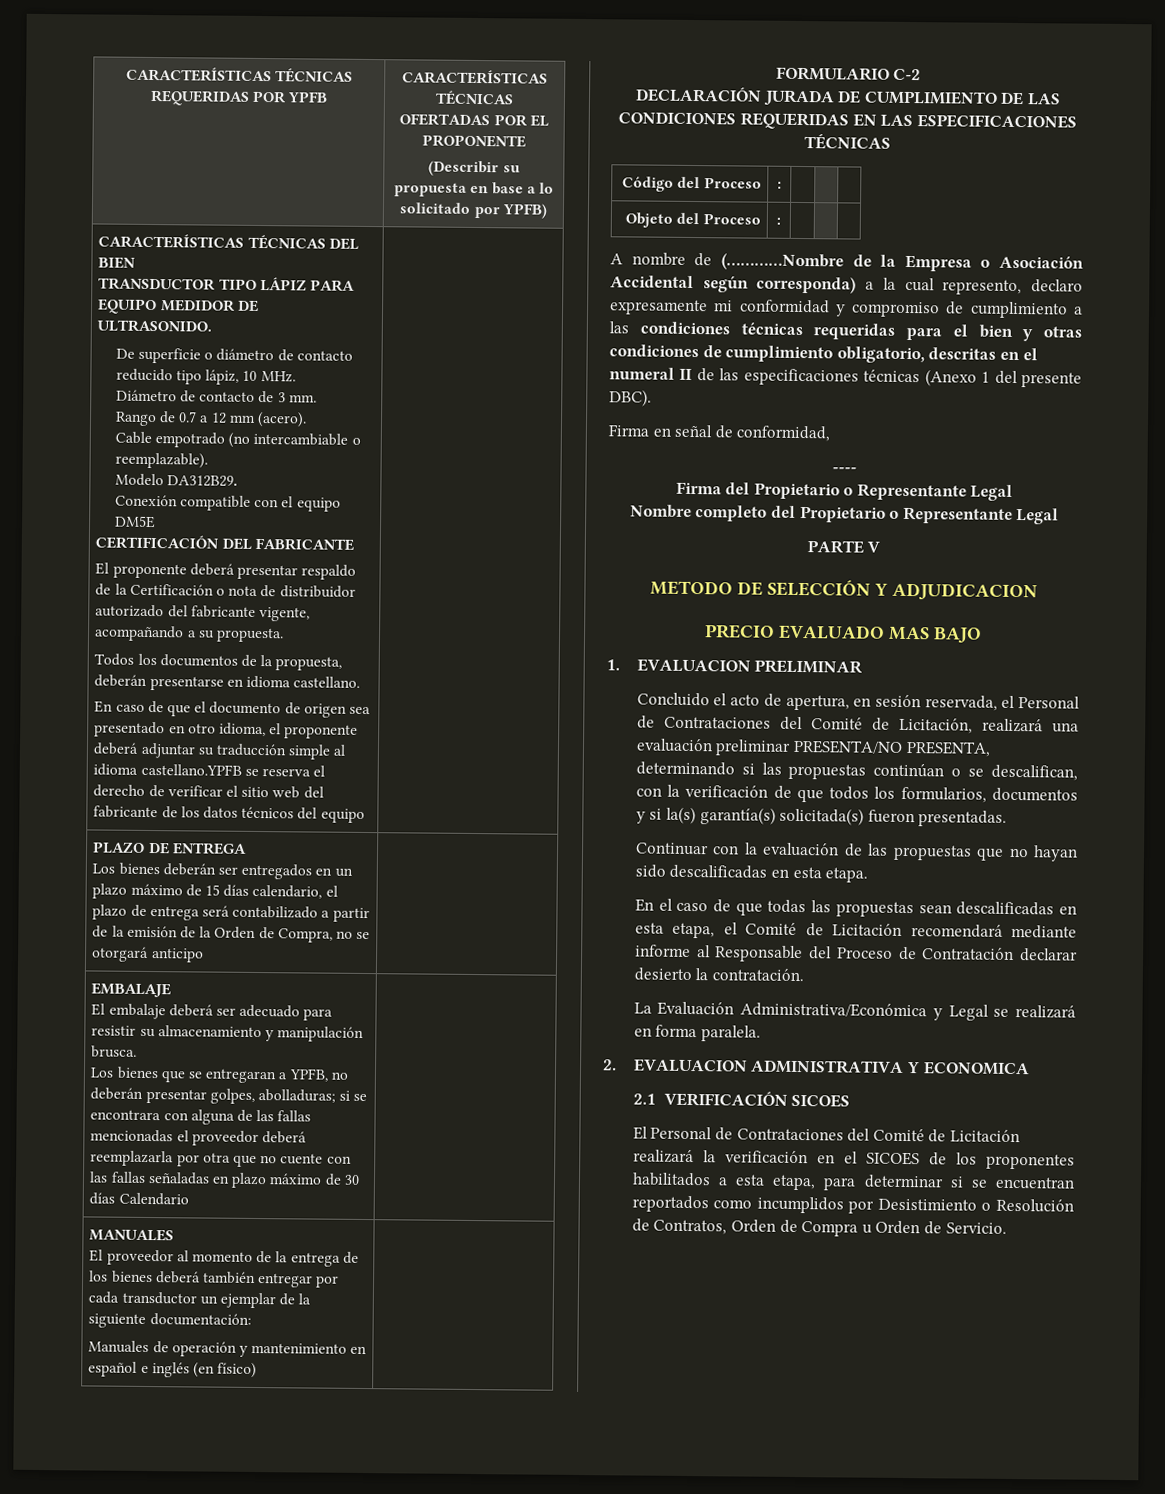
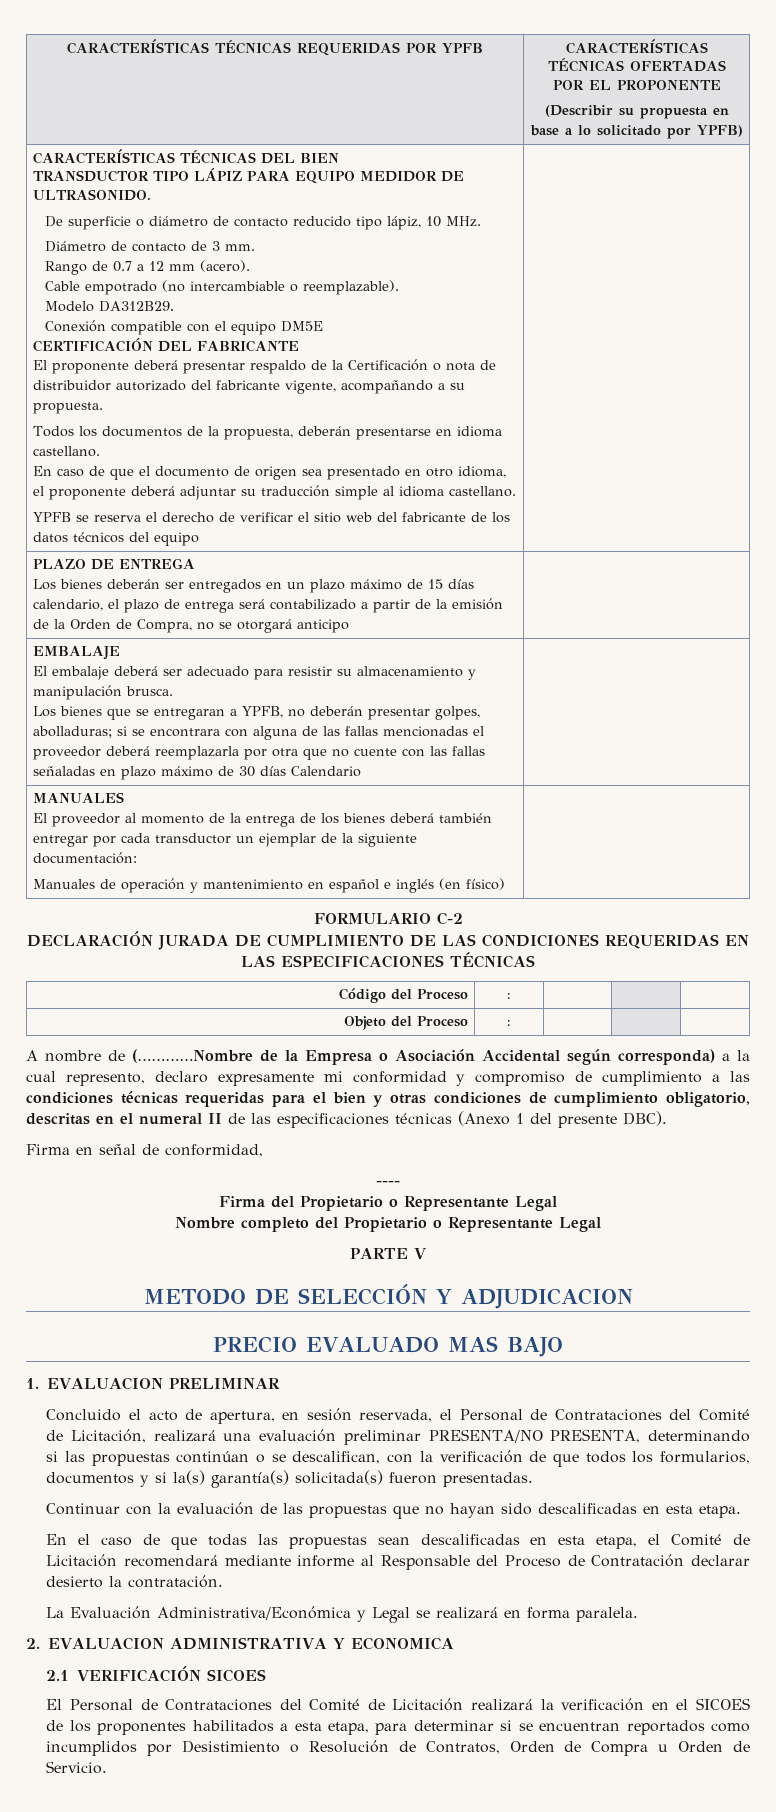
- En caso de que el documento de origen sea presentado en otro idioma, el proponente deberá adjuntar su traducción simple al idioma castellano.YPFB se reserva el derecho de verificar el sitio web del fabricante de los datos técnicos del equipo
+ En caso de que el documento de origen sea presentado en otro idioma, el proponente deberá adjuntar su traducción simple al idioma castellano.
+ YPFB se reserva el derecho de verificar el sitio web del fabricante de los datos técnicos del equipo

